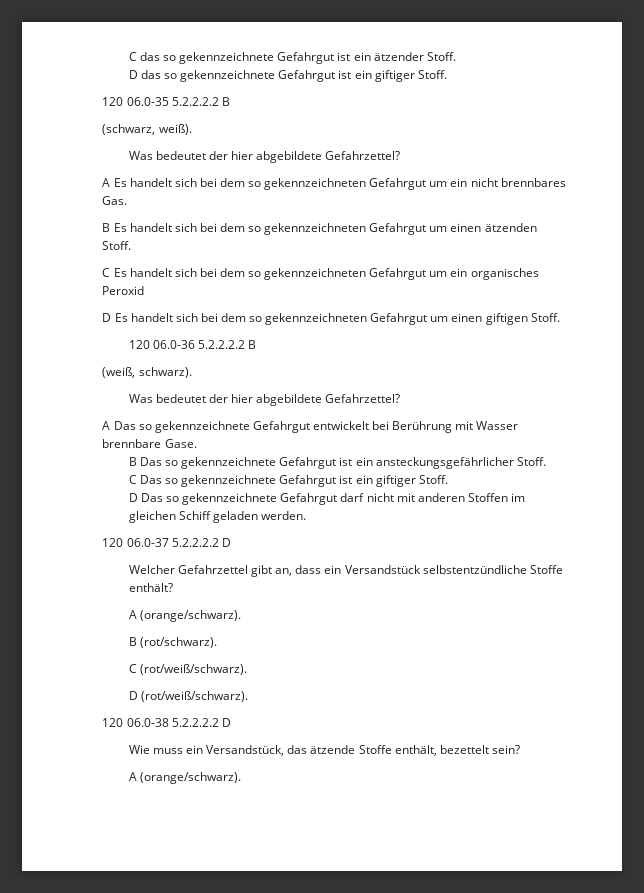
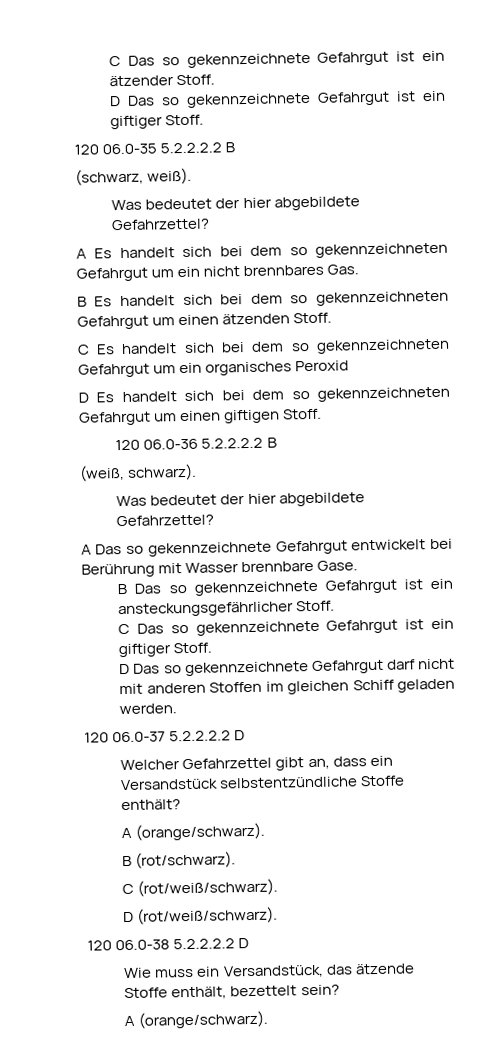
- C das so gekennzeichnete Gefahrgut ist ein ätzender Stoff.
+ C Das so gekennzeichnete Gefahrgut ist ein ätzender Stoff.
- D das so gekennzeichnete Gefahrgut ist ein giftiger Stoff.
+ D Das so gekennzeichnete Gefahrgut ist ein giftiger Stoff.

